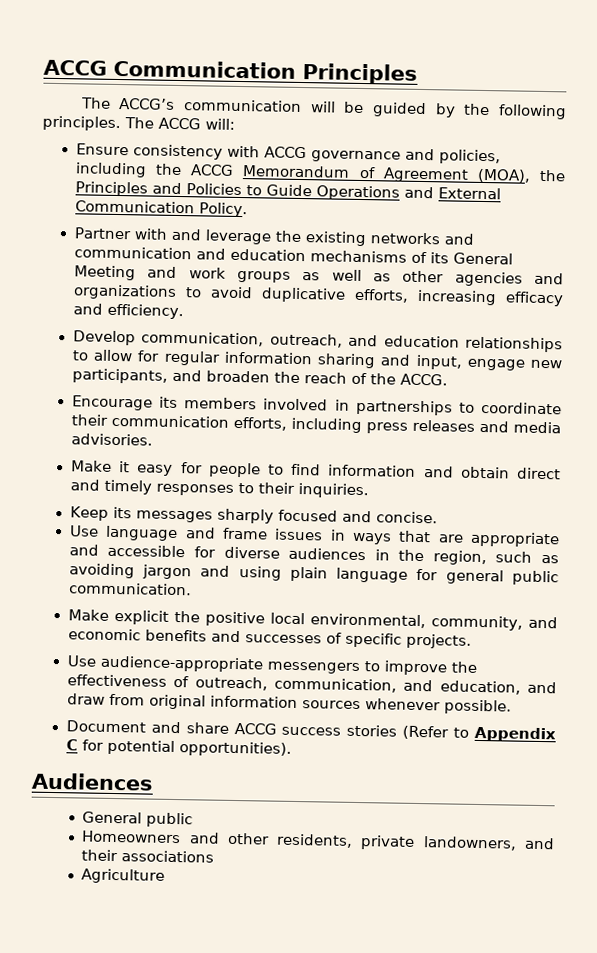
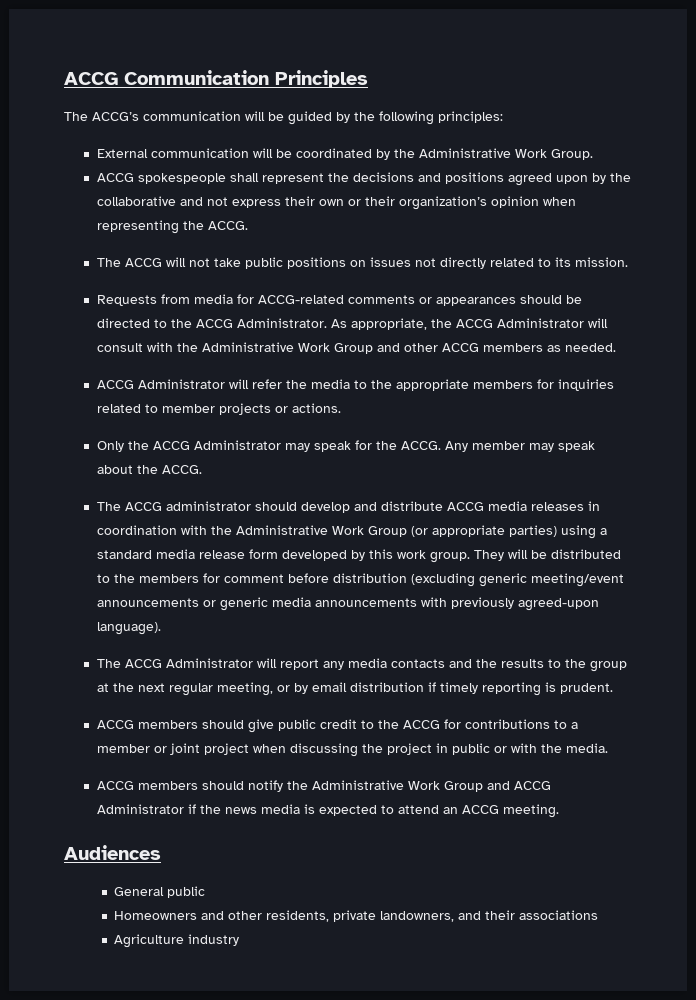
- The ACCG’s communication will be guided by the following principles. The ACCG will:
- Ensure consistency with ACCG governance and policies, including the ACCG Memorandum of Agreement (MOA), the Principles and Policies to Guide Operations and External Communication Policy.
- Partner with and leverage the existing networks and communication and education mechanisms of its General Meeting and work groups as well as other agencies and organizations to avoid duplicative efforts, increasing efficacy and efficiency.
- Develop communication, outreach, and education relationships to allow for regular information sharing and input, engage new participants, and broaden the reach of the ACCG.
- Encourage its members involved in partnerships to coordinate their communication efforts, including press releases and media advisories.
- Make it easy for people to find information and obtain direct and timely responses to their inquiries.
- Keep its messages sharply focused and concise.
- Use language and frame issues in ways that are appropriate and accessible for diverse audiences in the region, such as avoiding jargon and using plain language for general public communication.
- Make explicit the positive local environmental, community, and economic benefits and successes of specific projects.
- Use audience-appropriate messengers to improve the effectiveness of outreach, communication, and education, and draw from original information sources whenever possible.
- Document and share ACCG success stories (Refer to Appendix C for potential opportunities).
+ The ACCG’s communication will be guided by the following principles:
+ External communication will be coordinated by the Administrative Work Group.
+ ACCG spokespeople shall represent the decisions and positions agreed upon by the collaborative and not express their own or their organization’s opinion when representing the ACCG.
+ The ACCG will not take public positions on issues not directly related to its mission.
+ Requests from media for ACCG-related comments or appearances should be directed to the ACCG Administrator. As appropriate, the ACCG Administrator will consult with the Administrative Work Group and other ACCG members as needed.
+ ACCG Administrator will refer the media to the appropriate members for inquiries related to member projects or actions.
+ Only the ACCG Administrator may speak for the ACCG. Any member may speak about the ACCG.
+ The ACCG administrator should develop and distribute ACCG media releases in coordination with the Administrative Work Group (or appropriate parties) using a standard media release form developed by this work group. They will be distributed to the members for comment before distribution (excluding generic meeting/event announcements or generic media announcements with previously agreed-upon language).
+ The ACCG Administrator will report any media contacts and the results to the group at the next regular meeting, or by email distribution if timely reporting is prudent.
+ ACCG members should give public credit to the ACCG for contributions to a member or joint project when discussing the project in public or with the media.
+ ACCG members should notify the Administrative Work Group and ACCG Administrator if the news media is expected to attend an ACCG meeting.
- Agriculture
+ Agriculture industry

